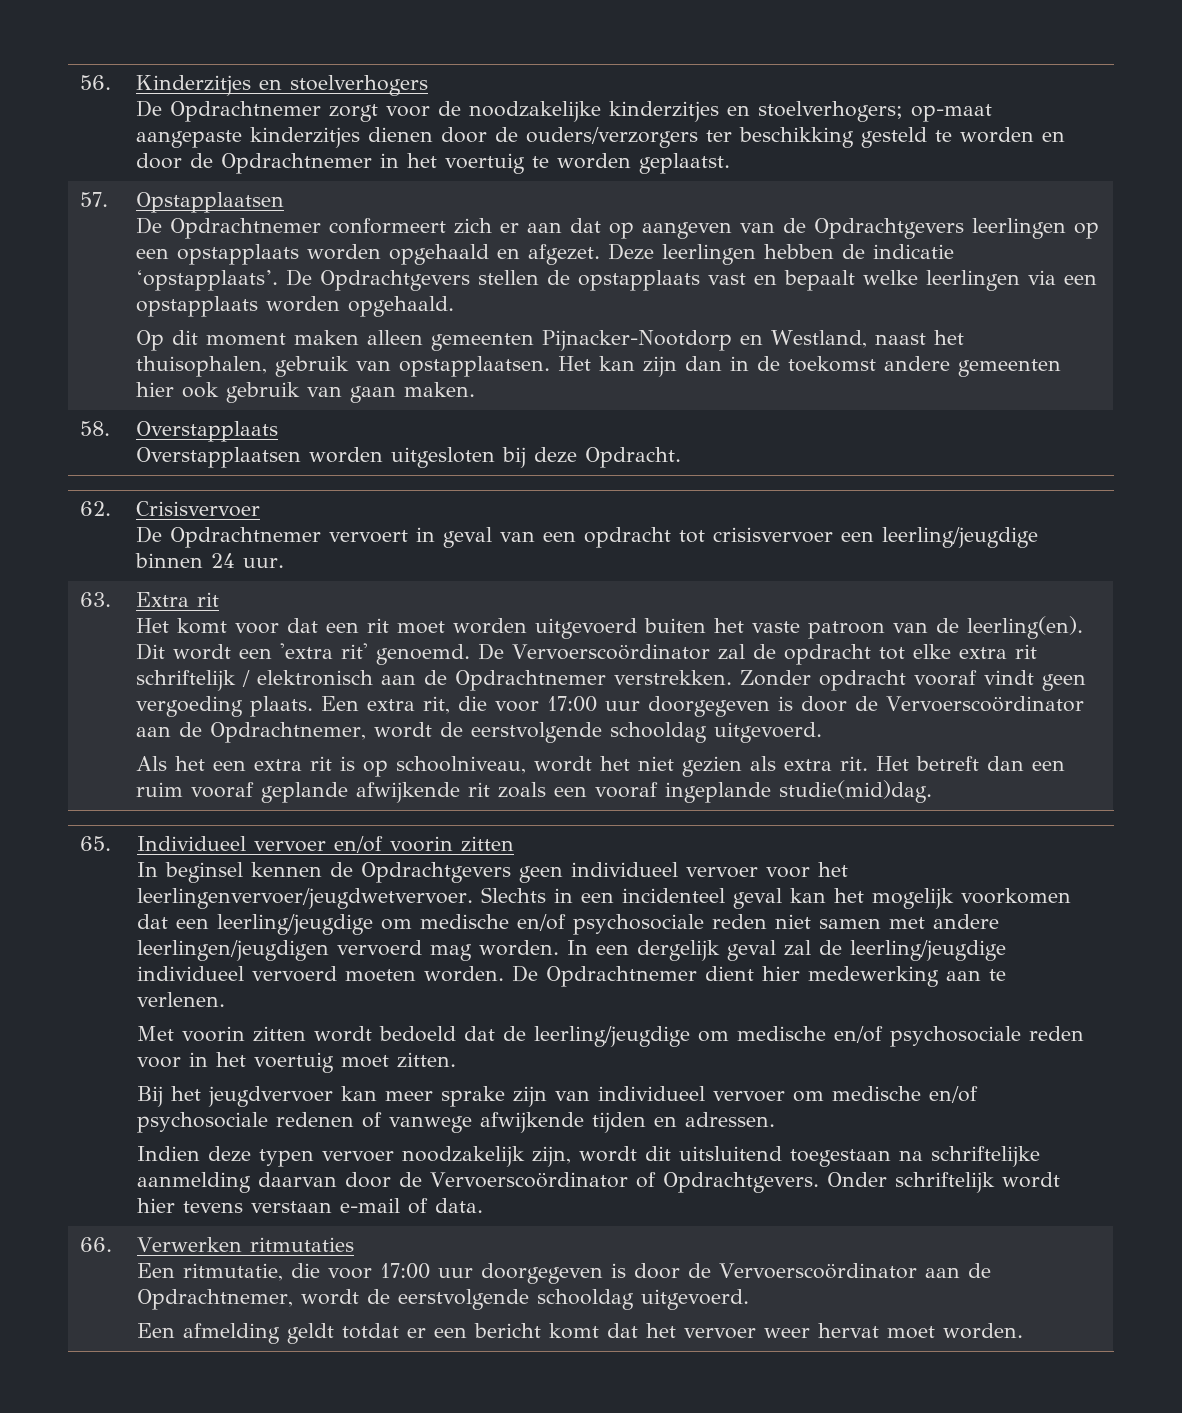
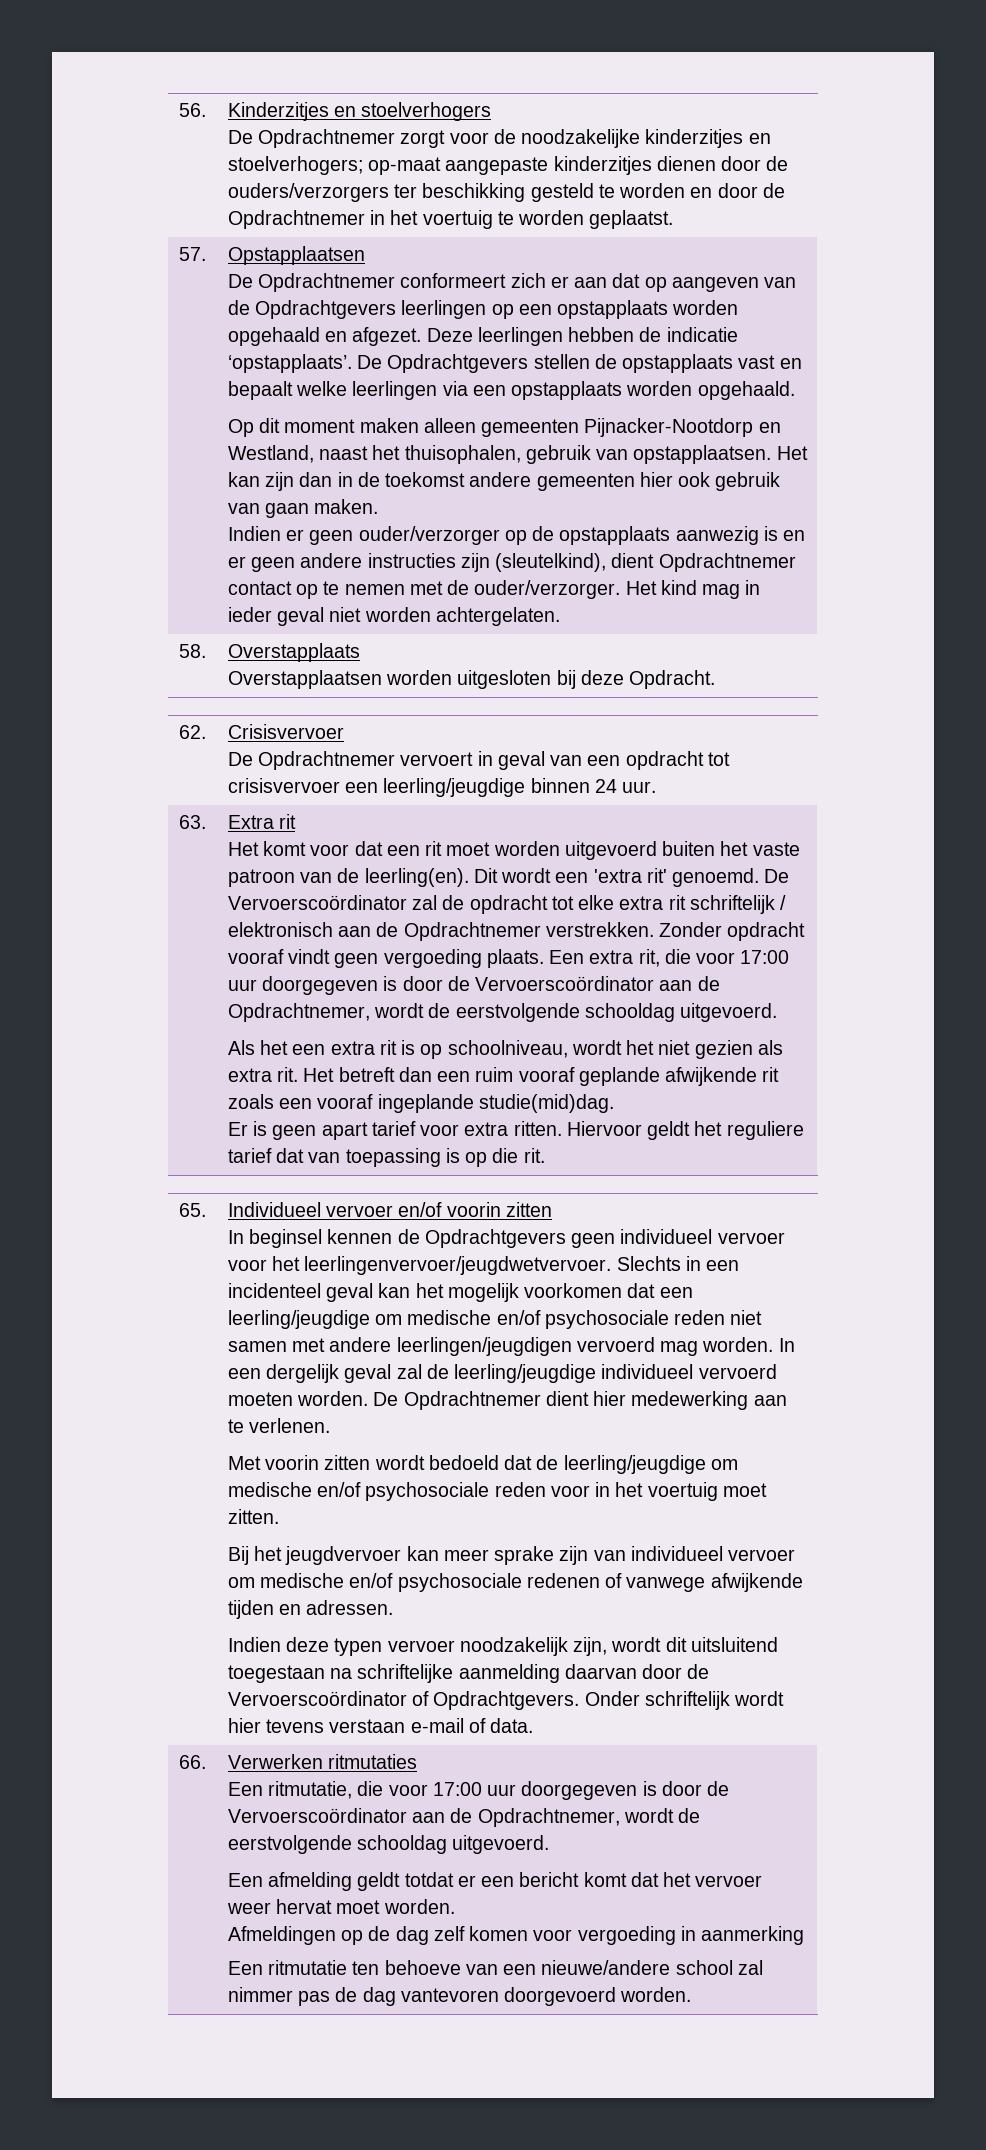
+ Indien er geen ouder/verzorger op de opstapplaats aanwezig is en er geen andere instructies zijn (sleutelkind), dient Opdrachtnemer contact op te nemen met de ouder/verzorger. Het kind mag in ieder geval niet worden achtergelaten.
+ Er is geen apart tarief voor extra ritten. Hiervoor geldt het reguliere tarief dat van toepassing is op die rit.
+ Afmeldingen op de dag zelf komen voor vergoeding in aanmerking
+ Een ritmutatie ten behoeve van een nieuwe/andere school zal nimmer pas de dag vantevoren doorgevoerd worden.

